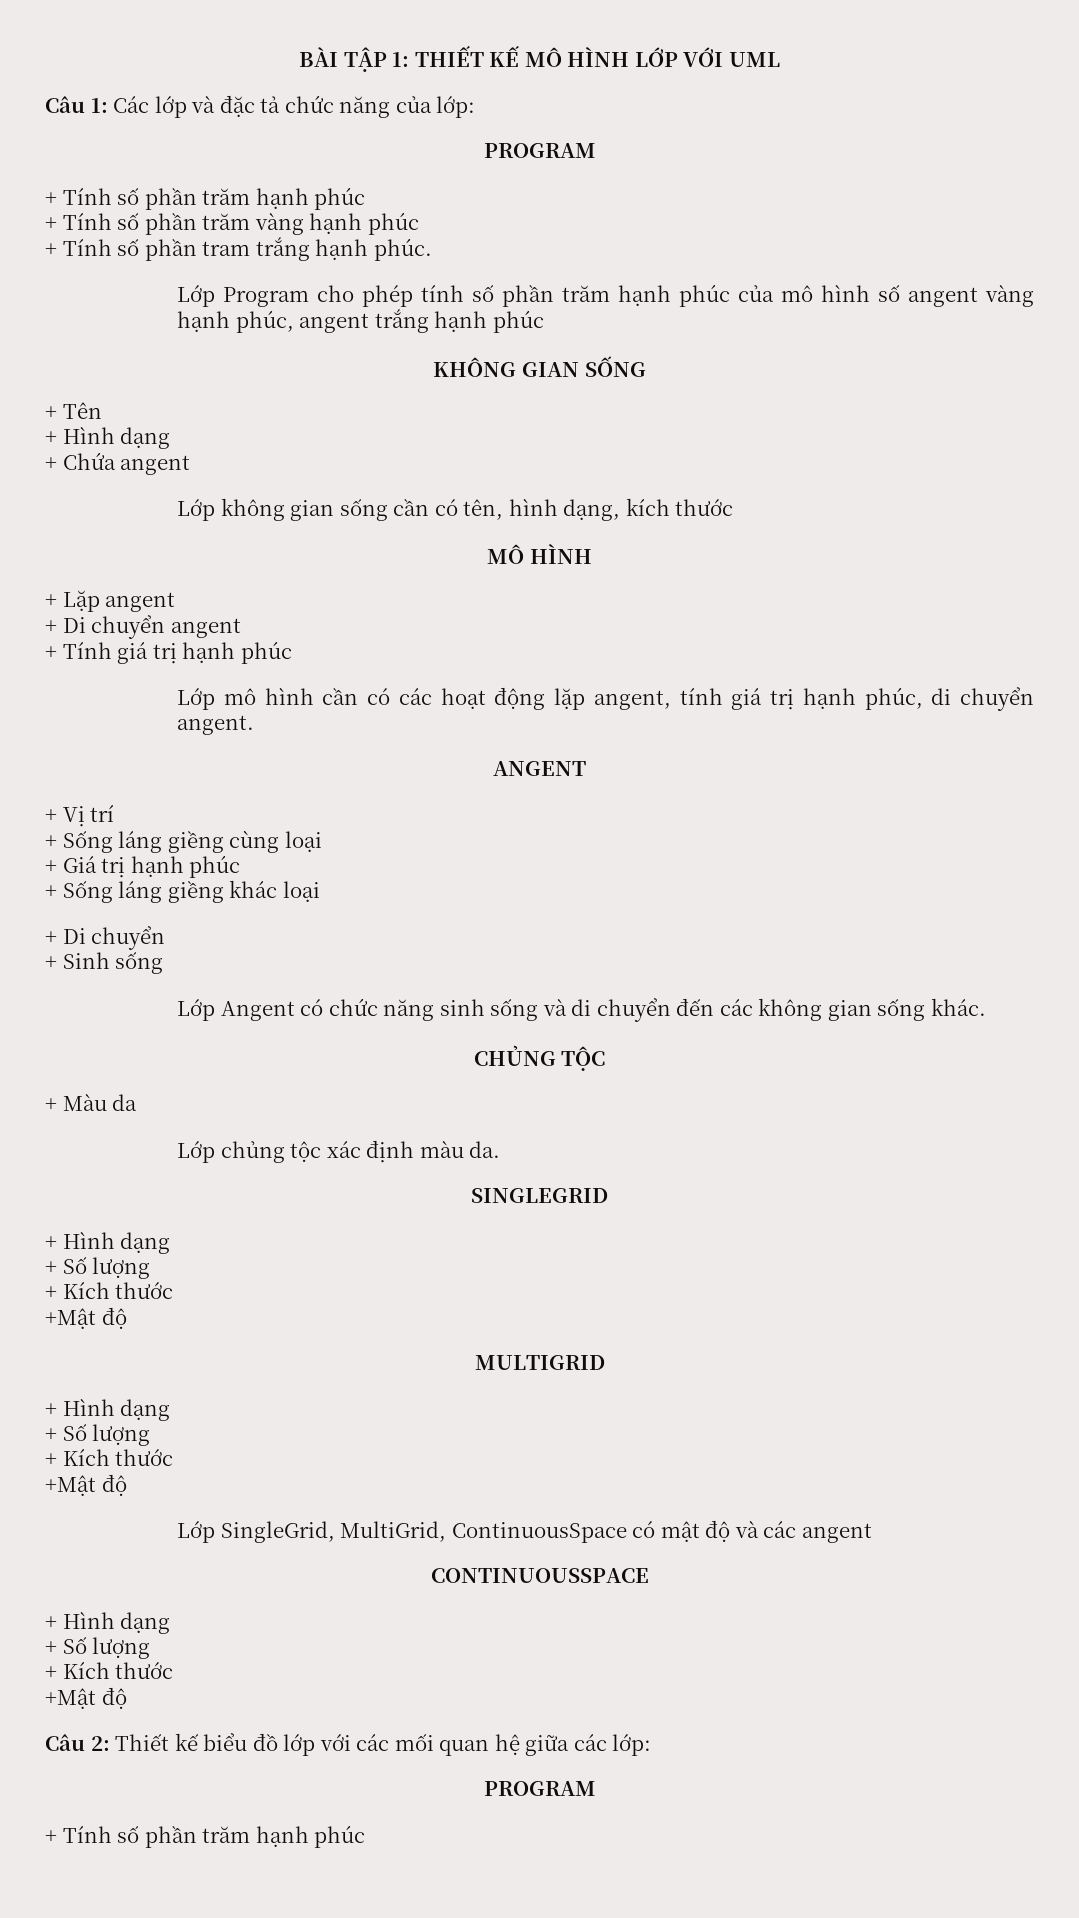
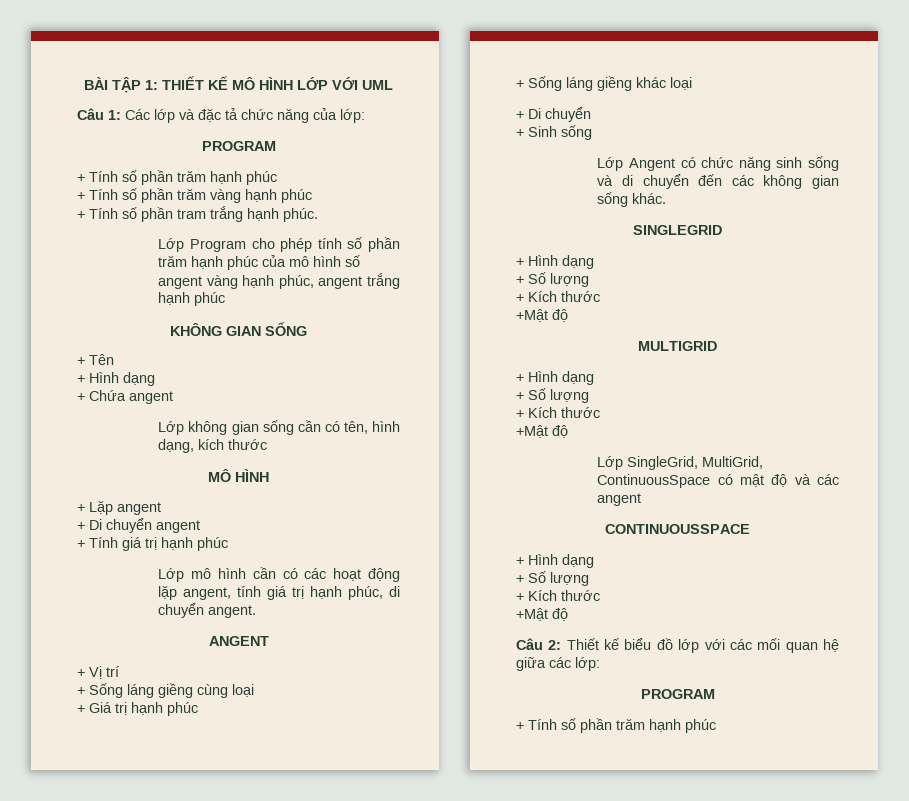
- CHỦNG TỘC
- + Màu da
- Lớp chủng tộc xác định màu da.

